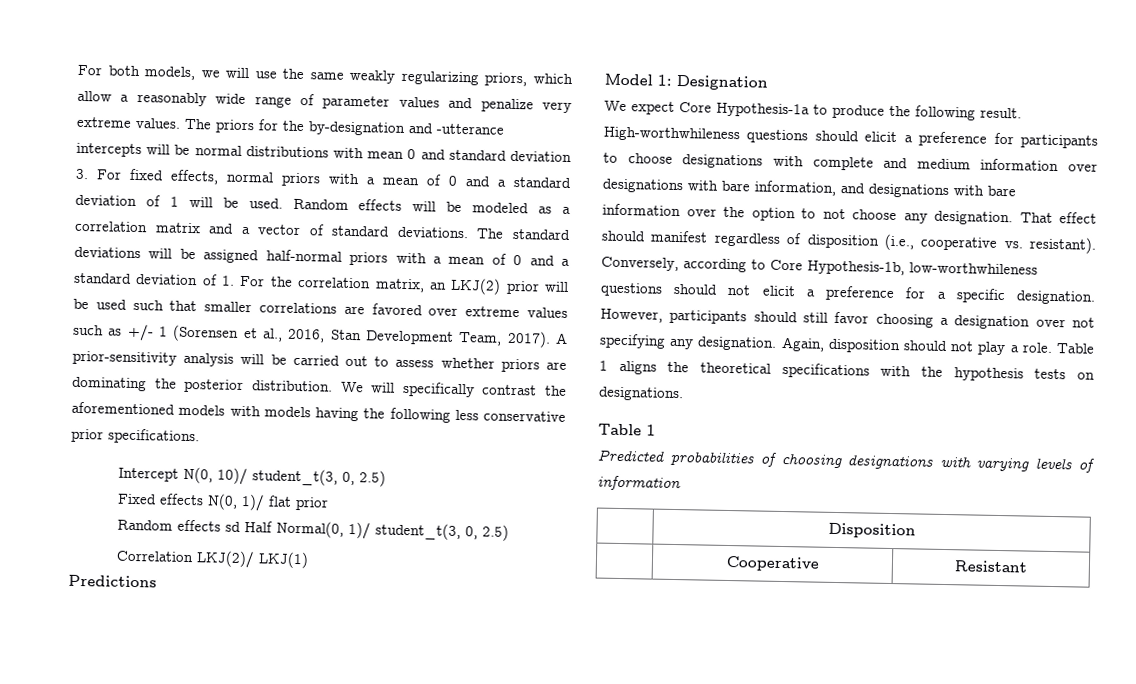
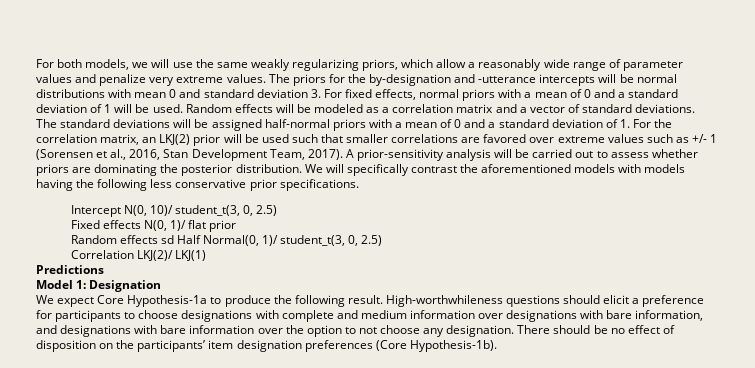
- That effect should manifest regardless of disposition (i.e., cooperative vs. resistant). Conversely, according to Core Hypothesis-1b, low-worthwhileness questions should not elicit a preference for a specific designation. However, participants should still favor choosing a designation over not specifying any designation. Again, disposition should not play a role. Table 1 aligns the theoretical specifications with the hypothesis tests on designations.
- Table 1
- Predicted probabilities of choosing designations with varying levels of information
- | Disposition
- | Cooperative | Resistant
+ There should be no effect of disposition on the participants’ item designation preferences (Core Hypothesis-1b).

